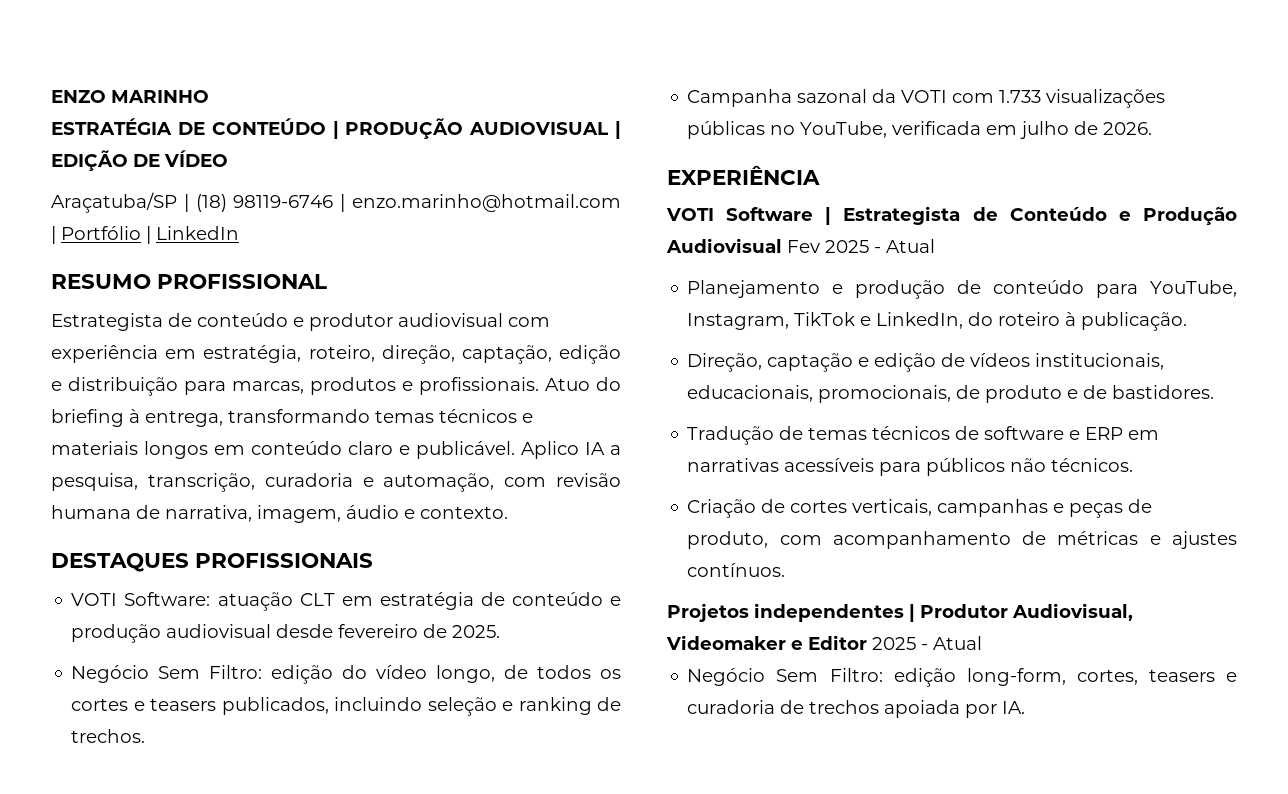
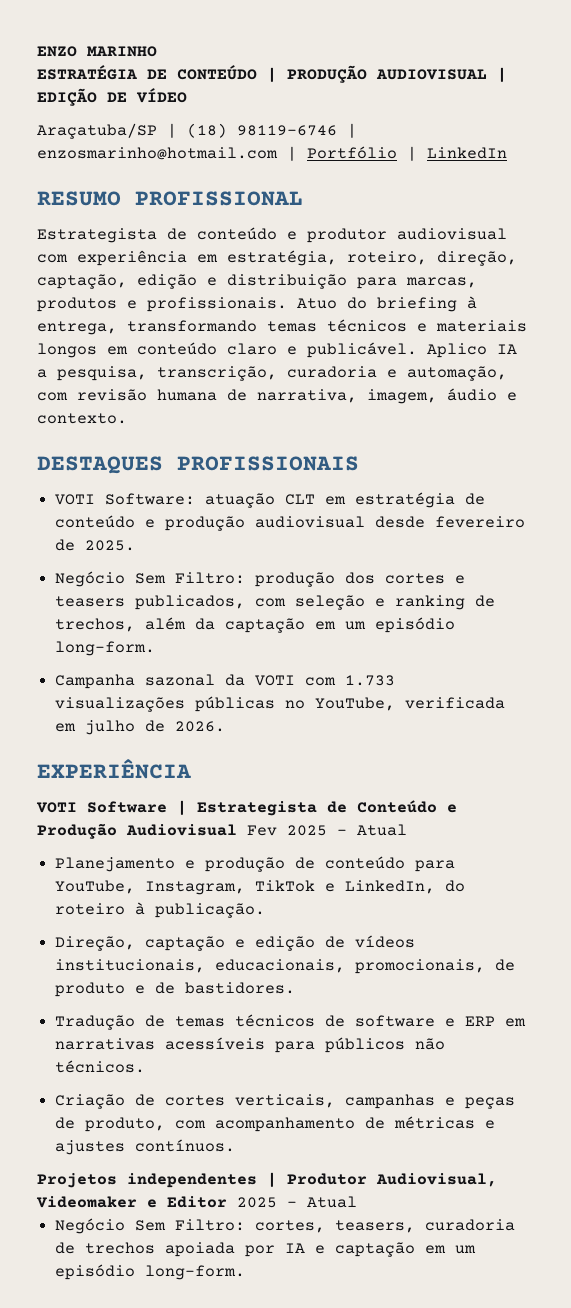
- Araçatuba/SP | (18) 98119-6746 | enzo.marinho@hotmail.com | Portfólio | LinkedIn
+ Araçatuba/SP | (18) 98119-6746 | enzosmarinho@hotmail.com | Portfólio | LinkedIn
- Negócio Sem Filtro: edição do vídeo longo, de todos os cortes e teasers publicados, incluindo seleção e ranking de trechos.
+ Negócio Sem Filtro: produção dos cortes e teasers publicados, com seleção e ranking de trechos, além da captação em um episódio long-form.
- Negócio Sem Filtro: edição long-form, cortes, teasers e curadoria de trechos apoiada por IA.
+ Negócio Sem Filtro: cortes, teasers, curadoria de trechos apoiada por IA e captação em um episódio long-form.

